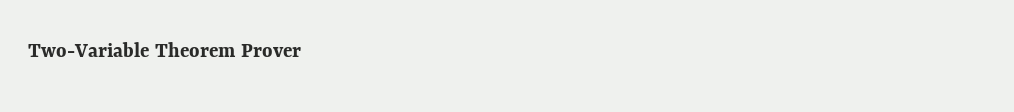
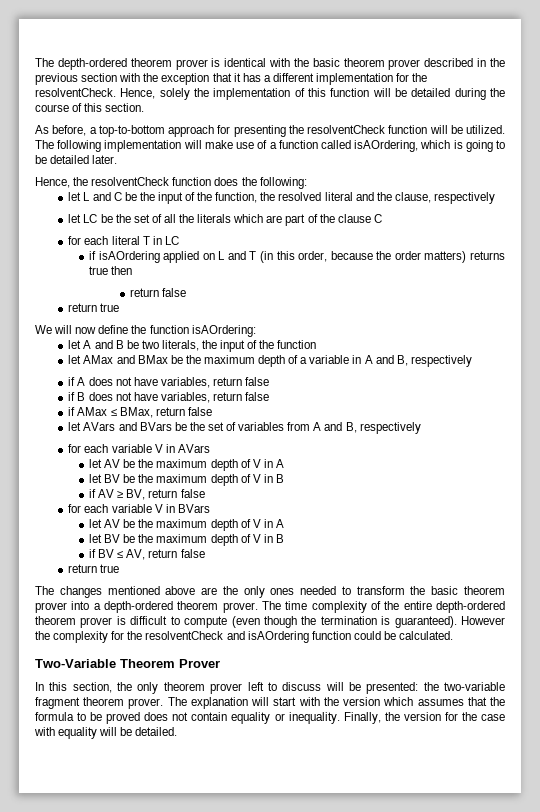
+ The depth-ordered theorem prover is identical with the basic theorem prover described in the previous section with the exception that it has a different implementation for the resolventCheck. Hence, solely the implementation of this function will be detailed during the course of this section.
+ As before, a top-to-bottom approach for presenting the resolventCheck function will be utilized. The following implementation will make use of a function called isAOrdering, which is going to be detailed later.
+ Hence, the resolventCheck function does the following:
+ let L and C be the input of the function, the resolved literal and the clause, respectively
+ let LC be the set of all the literals which are part of the clause C
+ for each literal T in LC
+ if isAOrdering applied on L and T (in this order, because the order matters) returns true then
+ return false
+ return true
+ We will now define the function isAOrdering:
+ let A and B be two literals, the input of the function
+ let AMax and BMax be the maximum depth of a variable in A and B, respectively
+ if A does not have variables, return false
+ if B does not have variables, return false
+ if AMax ≤ BMax, return false
+ let AVars and BVars be the set of variables from A and B, respectively
+ for each variable V in AVars
+ let AV be the maximum depth of V in A
+ let BV be the maximum depth of V in B
+ if AV ≥ BV, return false
+ for each variable V in BVars
+ let AV be the maximum depth of V in A
+ let BV be the maximum depth of V in B
+ if BV ≤ AV, return false
+ return true
+ The changes mentioned above are the only ones needed to transform the basic theorem prover into a depth-ordered theorem prover. The time complexity of the entire depth-ordered theorem prover is difficult to compute (even though the termination is guaranteed). However the complexity for the resolventCheck and isAOrdering function could be calculated.
  Two-Variable Theorem Prover
+ In this section, the only theorem prover left to discuss will be presented: the two-variable fragment theorem prover. The explanation will start with the version which assumes that the formula to be proved does not contain equality or inequality. Finally, the version for the case with equality will be detailed.

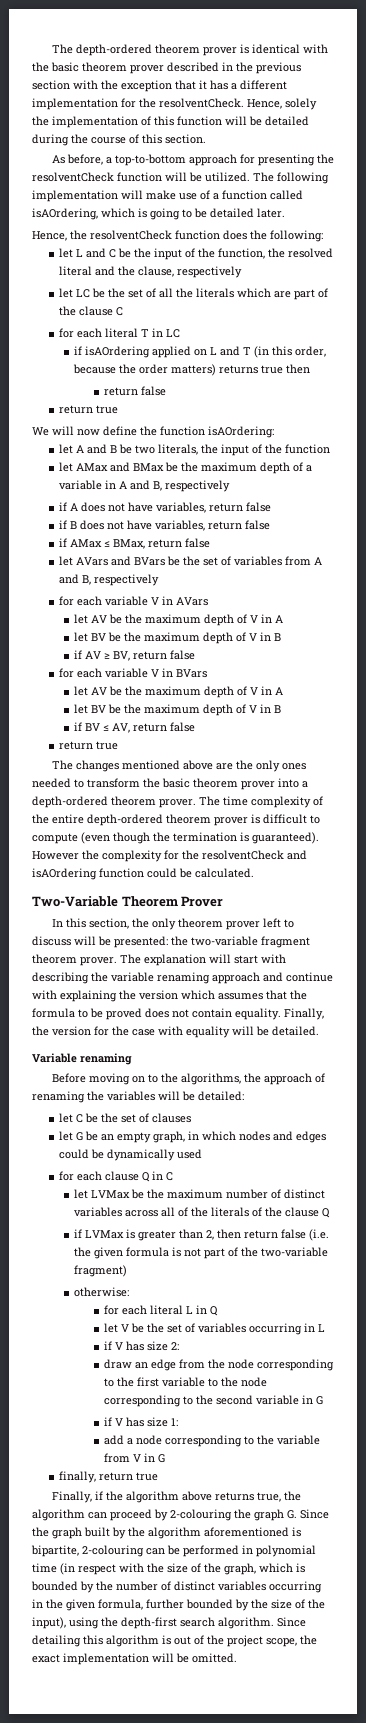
- The explanation will start with the version which assumes that the formula to be proved does not contain equality or inequality.
+ The explanation will start with describing the variable renaming approach and continue with explaining the version which assumes that the formula to be proved does not contain equality.
+ Variable renaming
+ Before moving on to the algorithms, the approach of renaming the variables will be detailed:
+ let C be the set of clauses
+ let G be an empty graph, in which nodes and edges could be dynamically used
+ for each clause Q in C
+ let LVMax be the maximum number of distinct variables across all of the literals of the clause Q
+ if LVMax is greater than 2, then return false (i.e. the given formula is not part of the two-variable fragment)
+ otherwise:
+ for each literal L in Q
+ let V be the set of variables occurring in L
+ if V has size 2:
+ draw an edge from the node corresponding to the first variable to the node corresponding to the second variable in G
+ if V has size 1:
+ add a node corresponding to the variable from V in G
+ finally, return true
+ Finally, if the algorithm above returns true, the algorithm can proceed by 2-colouring the graph G. Since the graph built by the algorithm aforementioned is bipartite, 2-colouring can be performed in polynomial time (in respect with the size of the graph, which is bounded by the number of distinct variables occurring in the given formula, further bounded by the size of the input), using the depth-first search algorithm. Since detailing this algorithm is out of the project scope, the exact implementation will be omitted.

